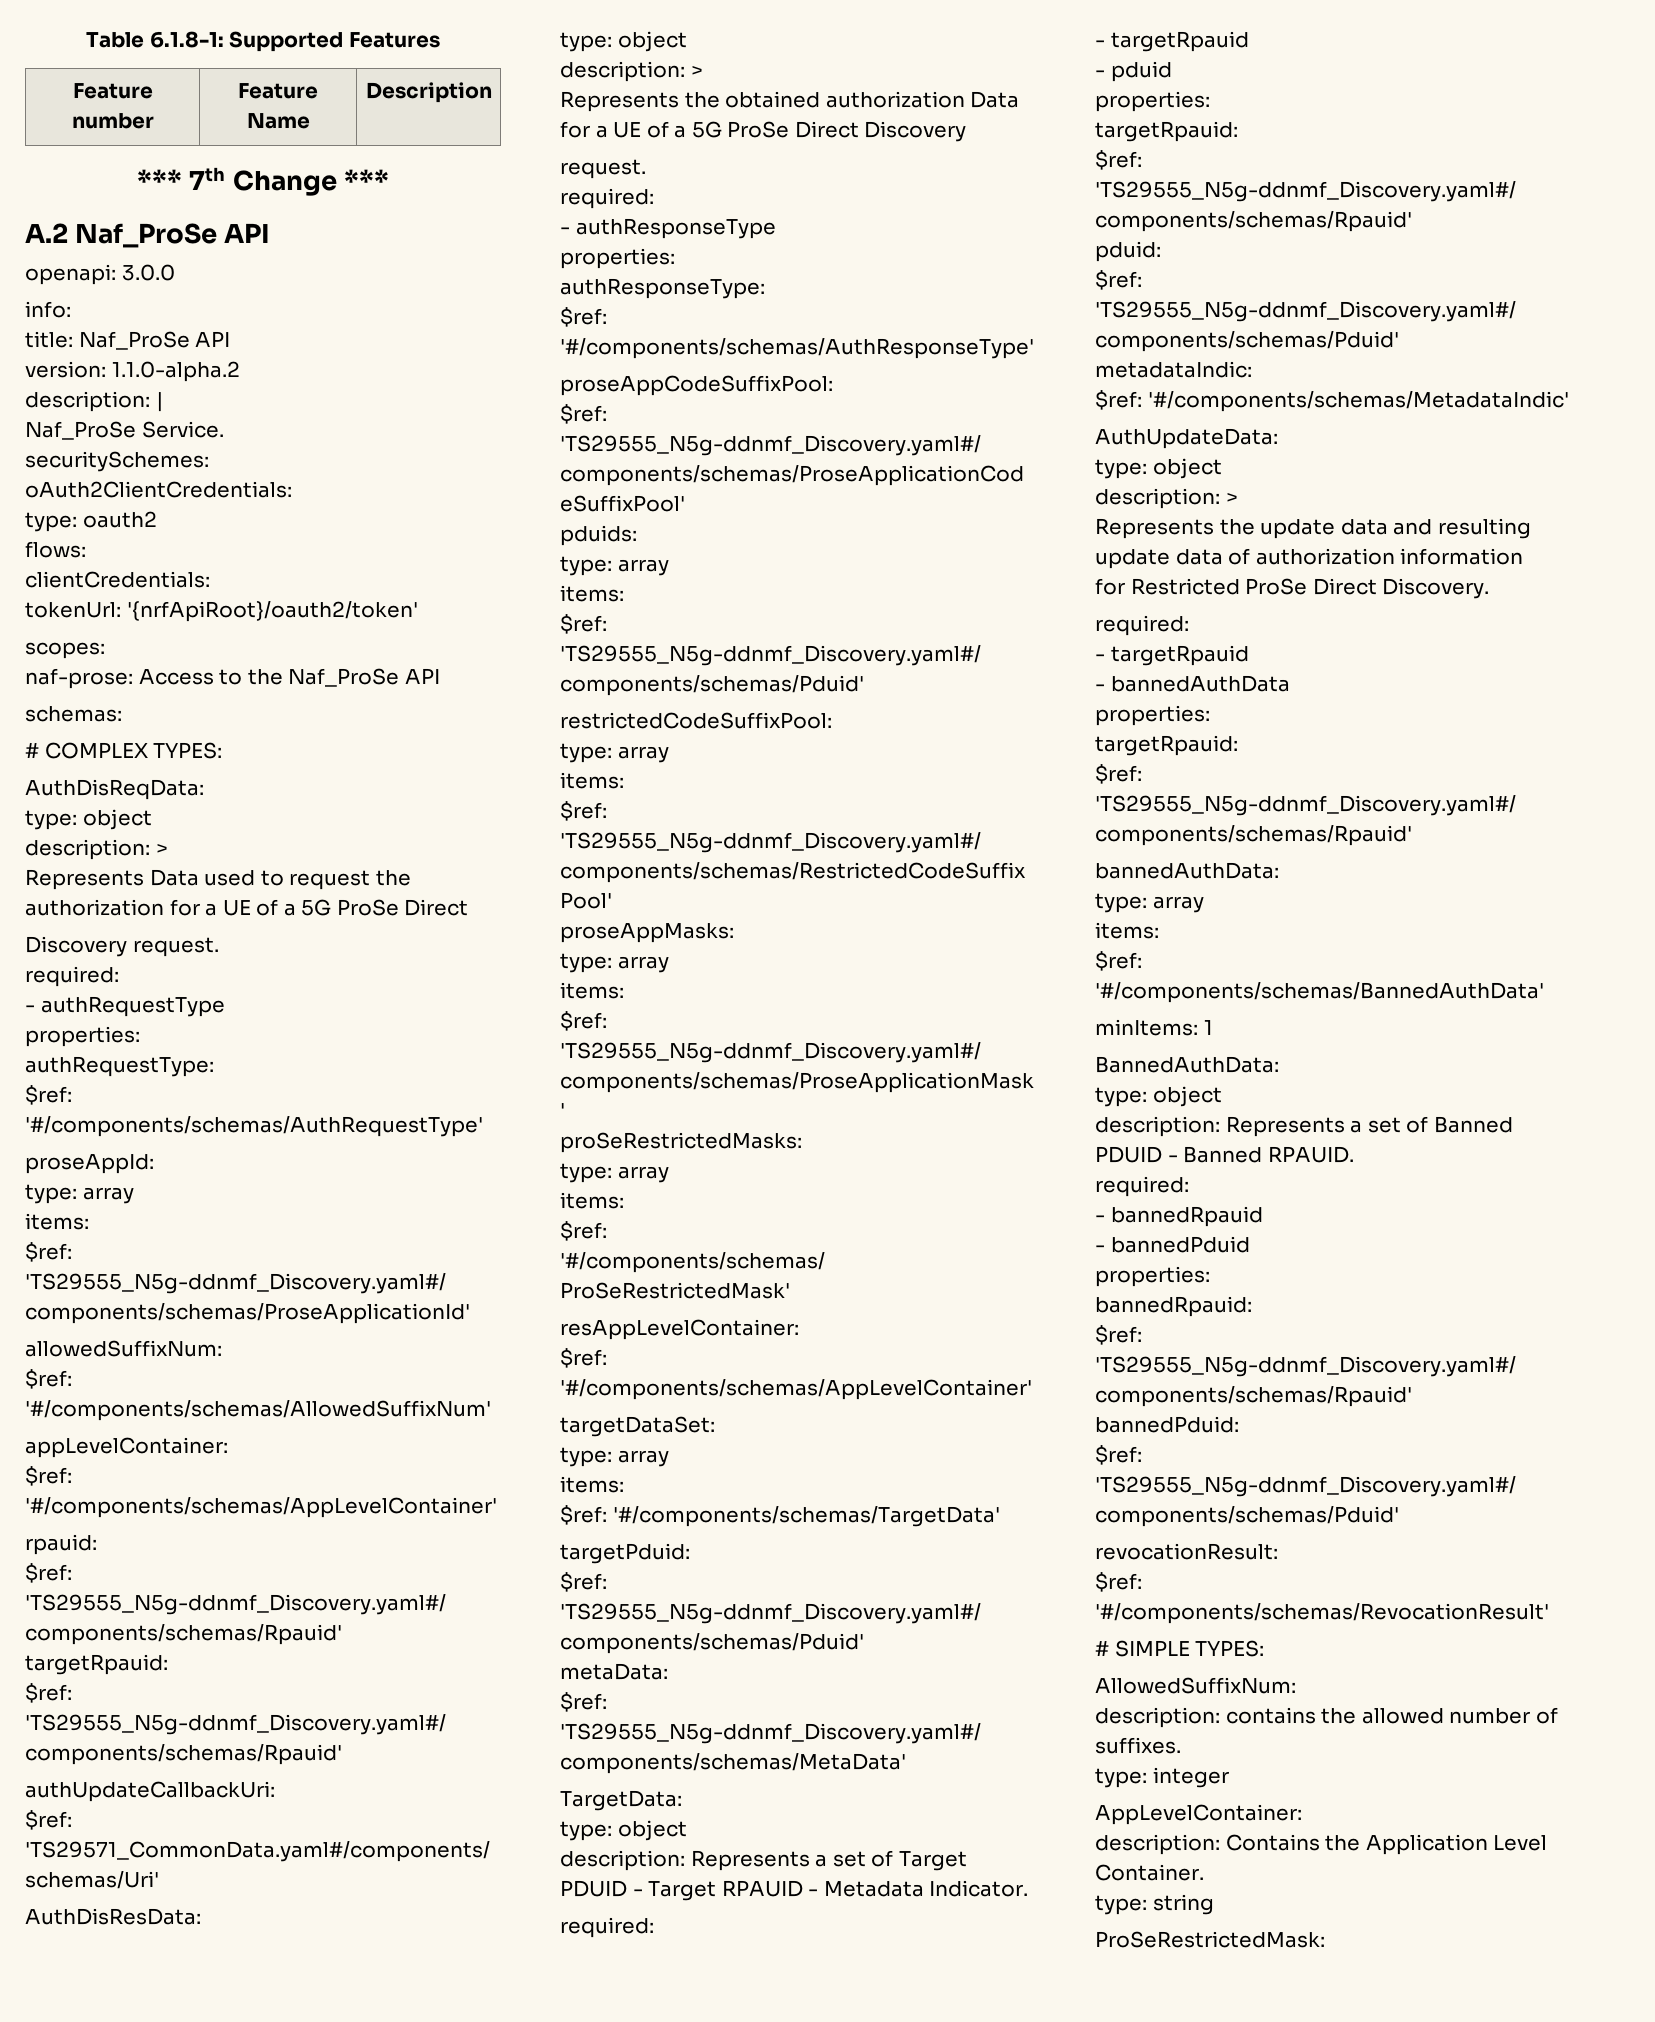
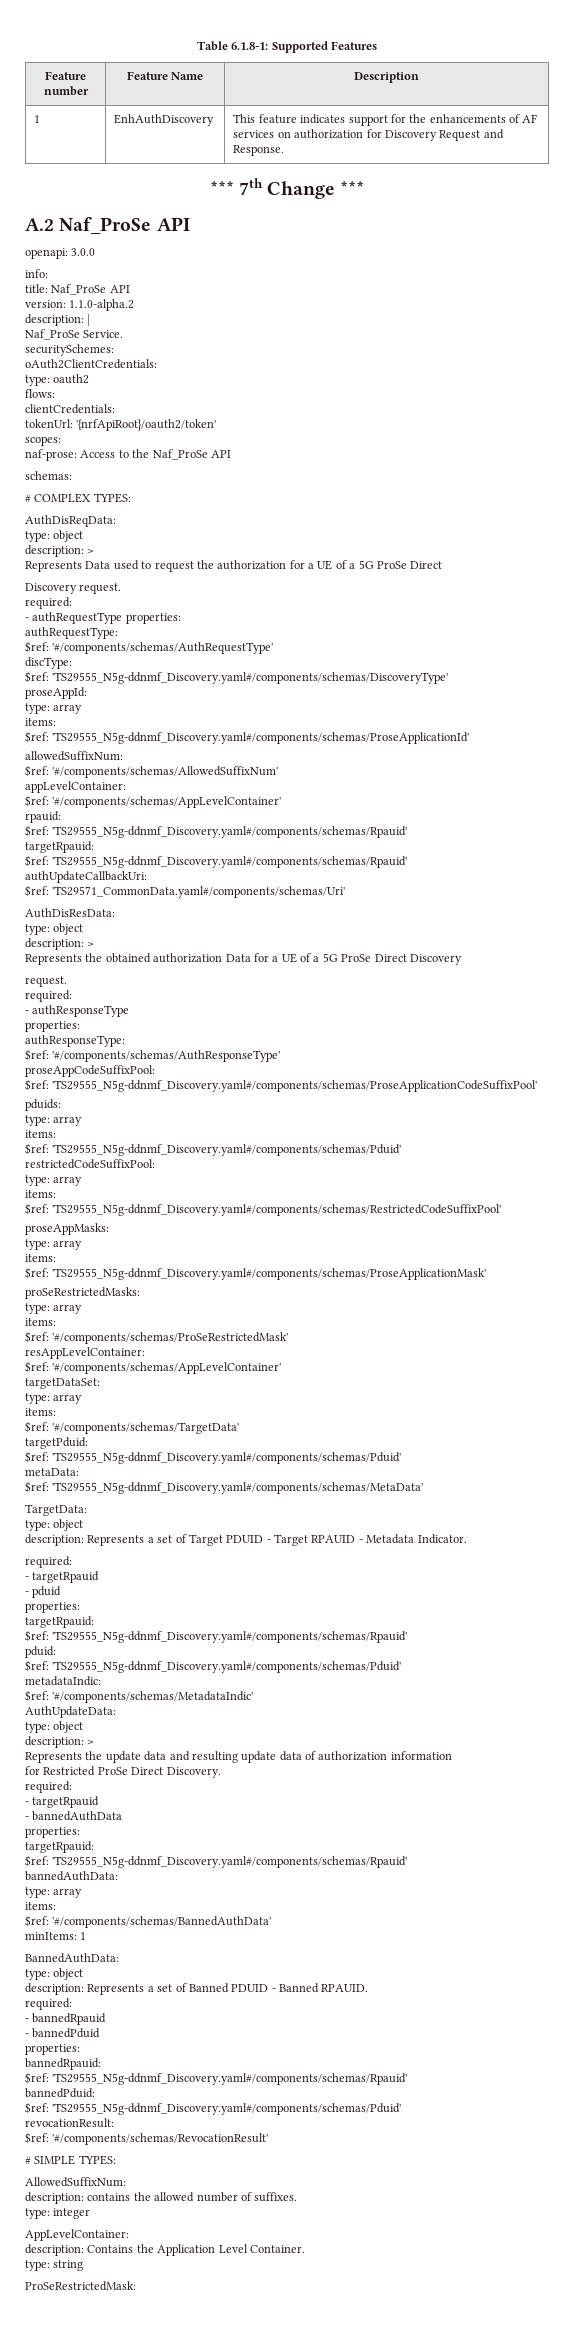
+ 1 | EnhAuthDiscovery | This feature indicates support for the enhancements of AF services on authorization for Discovery Request and Response.
- - authRequestType
- properties:
+ - authRequestType properties:
+ discType:
+ $ref: 'TS29555_N5g-ddnmf_Discovery.yaml#/components/schemas/DiscoveryType'

